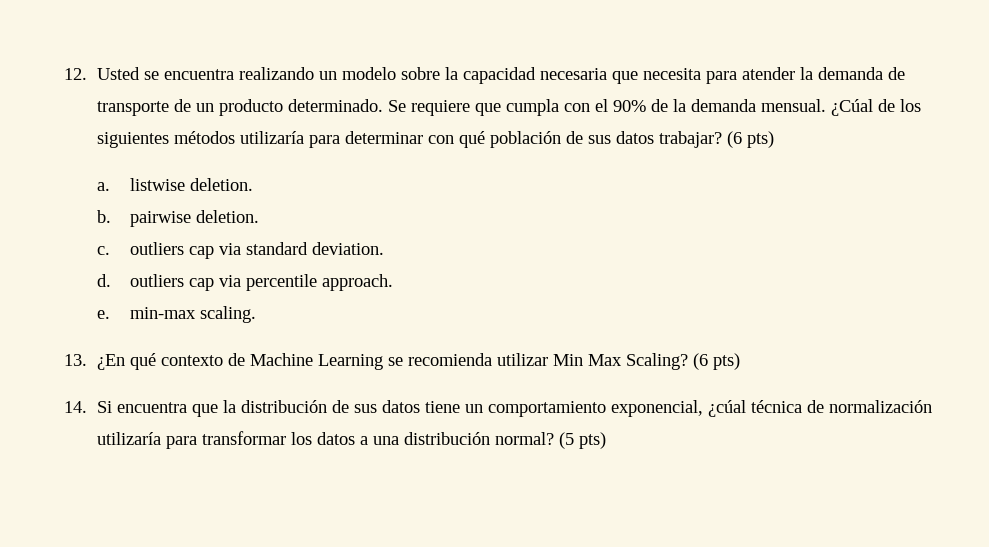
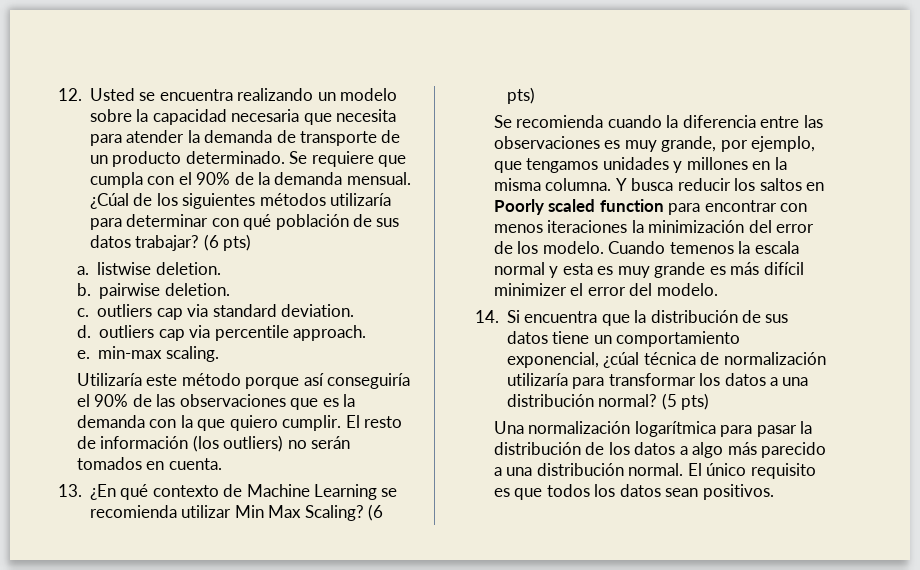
+ Utilizaría este método porque así conseguiría el 90% de las observaciones que es la demanda con la que quiero cumplir. El resto de información (los outliers) no serán tomados en cuenta.
+ Se recomienda cuando la diferencia entre las observaciones es muy grande, por ejemplo, que tengamos unidades y millones en la misma columna. Y busca reducir los saltos en Poorly scaled function para encontrar con menos iteraciones la minimización del error de los modelo. Cuando temenos la escala normal y esta es muy grande es más difícil minimizer el error del modelo.
+ Una normalización logarítmica para pasar la distribución de los datos a algo más parecido a una distribución normal. El único requisito es que todos los datos sean positivos.

